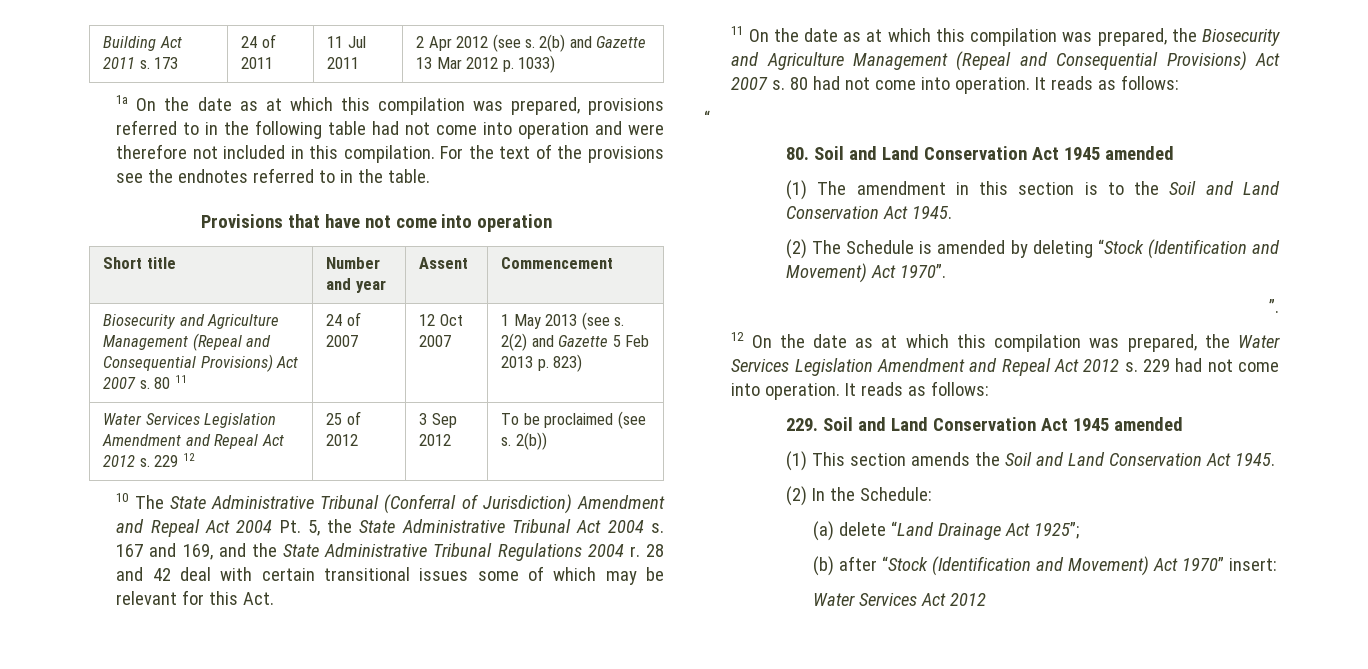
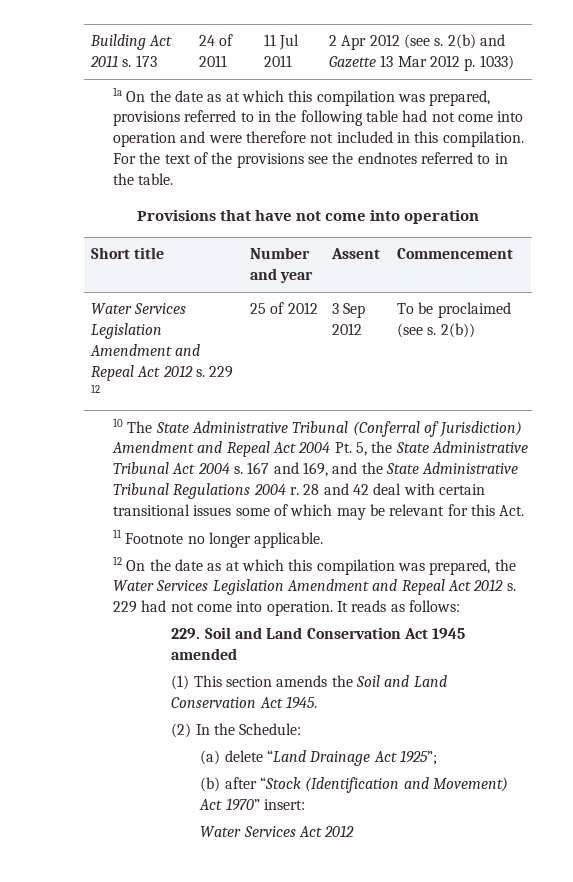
- Biosecurity and Agriculture Management (Repeal and Consequential Provisions) Act 2007 s. 80 11 | 24 of 2007 | 12 Oct 2007 | 1 May 2013 (see s. 2(2) and Gazette 5 Feb 2013 p. 823)
- 11 On the date as at which this compilation was prepared, the Biosecurity and Agriculture Management (Repeal and Consequential Provisions) Act 2007 s. 80 had not come into operation. It reads as follows:
- “
- 80. Soil and Land Conservation Act 1945 amended
- (1) The amendment in this section is to the Soil and Land Conservation Act 1945.
- (2) The Schedule is amended by deleting “Stock (Identification and Movement) Act 1970”.
- ”.
+ 11 Footnote no longer applicable.

